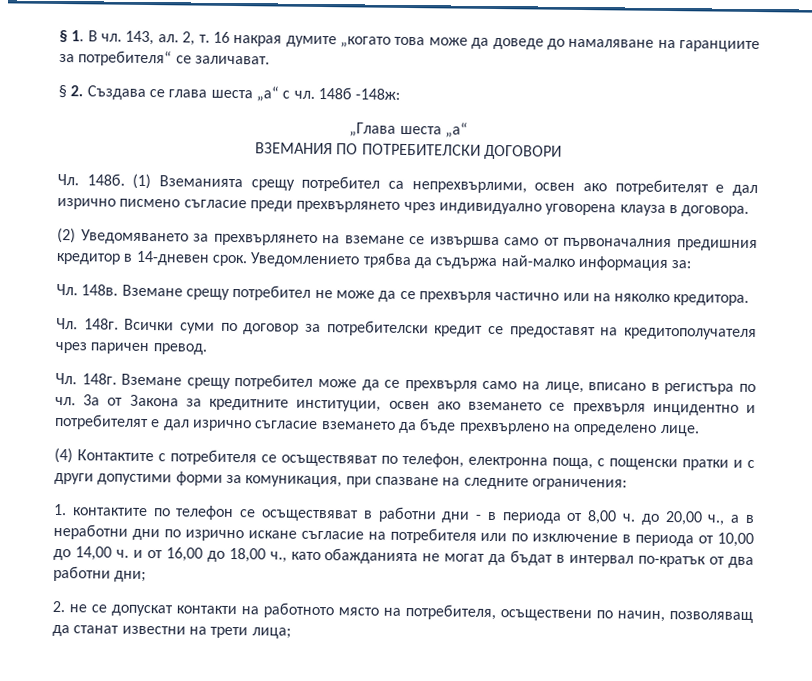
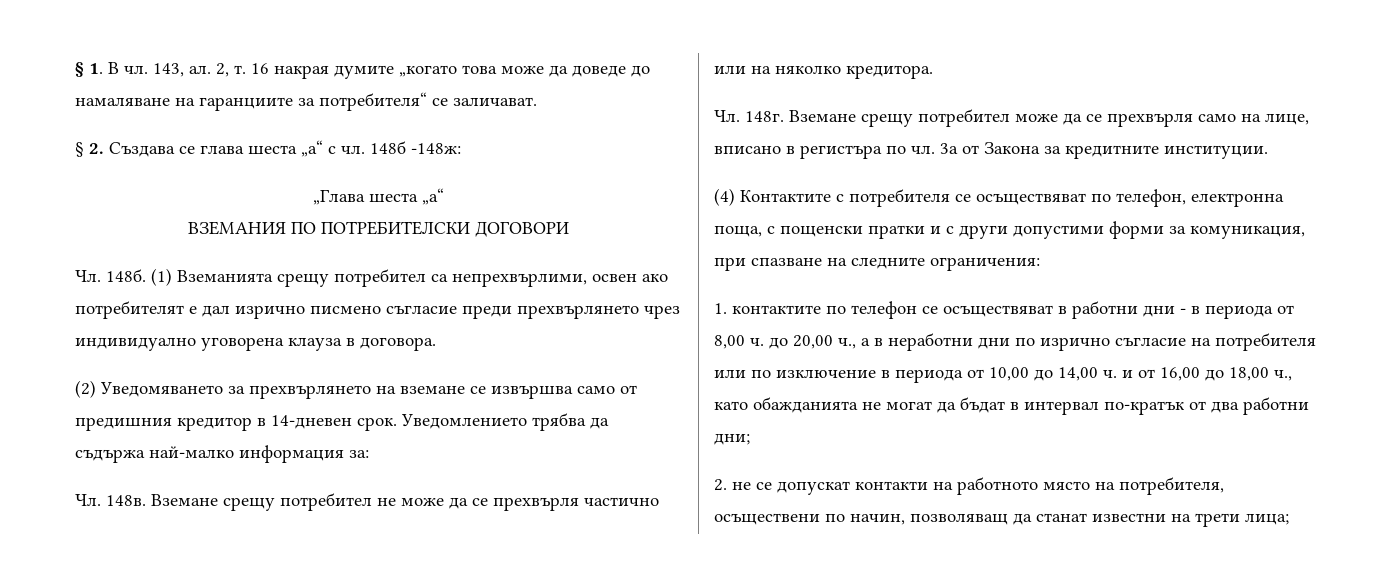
- (2) Уведомяването за прехвърлянето на вземане се извършва само от първоначалния предишния кредитор в 14-дневен срок.
+ (2) Уведомяването за прехвърлянето на вземане се извършва само от предишния кредитор в 14-дневен срок.
- Чл. 148г. Всички суми по договор за потребителски кредит се предоставят на кредитополучателя чрез паричен превод.
- 3а от Закона за кредитните институции, освен ако вземането се прехвърля инцидентно и потребителят е дал изрично съгласие вземането да бъде прехвърлено на определено лице.
+ 3а от Закона за кредитните институции.
- 1. контактите по телефон се осъществяват в работни дни - в периода от 8,00 ч. до 20,00 ч., а в неработни дни по изрично искане съгласие на потребителя или по изключение в периода от 10,00 до 14,00 ч. и от 16,00 до 18,00 ч., като обажданията не могат да бъдат в интервал по-кратък от два работни дни;
+ 1. контактите по телефон се осъществяват в работни дни - в периода от 8,00 ч. до 20,00 ч., а в неработни дни по изрично съгласие на потребителя или по изключение в периода от 10,00 до 14,00 ч. и от 16,00 до 18,00 ч., като обажданията не могат да бъдат в интервал по-кратък от два работни дни;

